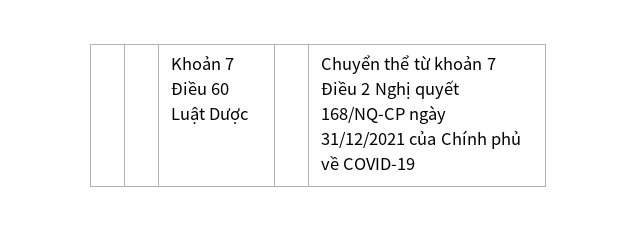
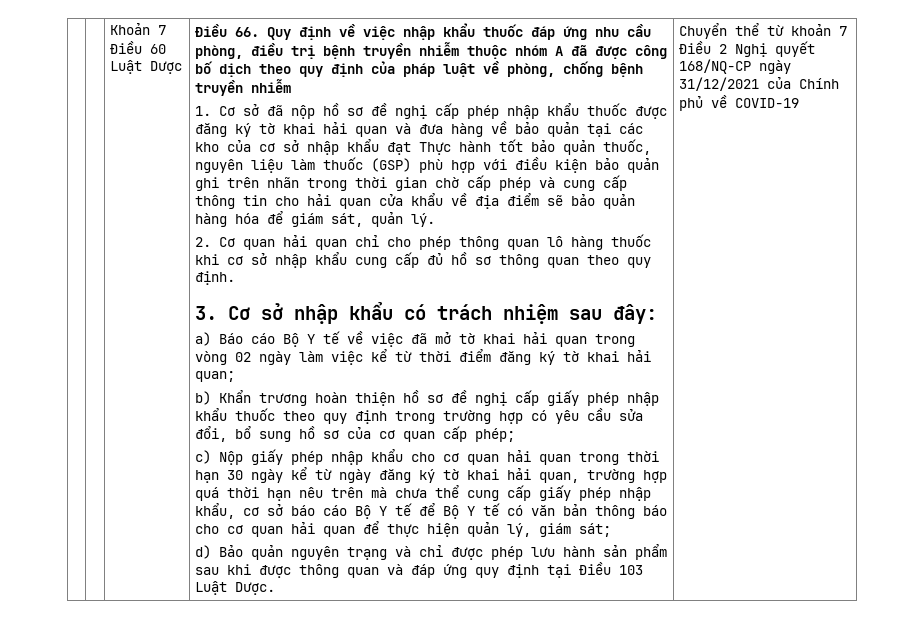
+ Điều 66. Quy định về việc nhập khẩu thuốc đáp ứng nhu cầu phòng, điều trị bệnh truyền nhiễm thuộc nhóm A đã được công bố dịch theo quy định của pháp luật về phòng, chống bệnh truyền nhiễm
+ 1. Cơ sở đã nộp hồ sơ đề nghị cấp phép nhập khẩu thuốc được đăng ký tờ khai hải quan và đưa hàng về bảo quản tại các kho của cơ sở nhập khẩu đạt Thực hành tốt bảo quản thuốc, nguyên liệu làm thuốc (GSP) phù hợp với điều kiện bảo quản ghi trên nhãn trong thời gian chờ cấp phép và cung cấp thông tin cho hải quan cửa khẩu về địa điểm sẽ bảo quản hàng hóa để giám sát, quản lý.
+ 2. Cơ quan hải quan chỉ cho phép thông quan lô hàng thuốc khi cơ sở nhập khẩu cung cấp đủ hồ sơ thông quan theo quy định.
+ 3. Cơ sở nhập khẩu có trách nhiệm sau đây:
+ a) Báo cáo Bộ Y tế về việc đã mở tờ khai hải quan trong vòng 02 ngày làm việc kể từ thời điểm đăng ký tờ khai hải quan;
+ b) Khẩn trương hoàn thiện hồ sơ đề nghị cấp giấy phép nhập khẩu thuốc theo quy định trong trường hợp có yêu cầu sửa đổi, bổ sung hồ sơ của cơ quan cấp phép;
+ c) Nộp giấy phép nhập khẩu cho cơ quan hải quan trong thời hạn 30 ngày kể từ ngày đăng ký tờ khai hải quan, trường hợp quá thời hạn nêu trên mà chưa thể cung cấp giấy phép nhập khẩu, cơ sở báo cáo Bộ Y tế để Bộ Y tế có văn bản thông báo cho cơ quan hải quan để thực hiện quản lý, giám sát;
+ d) Bảo quản nguyên trạng và chỉ được phép lưu hành sản phẩm sau khi được thông quan và đáp ứng quy định tại Điều 103 Luật Dược.

